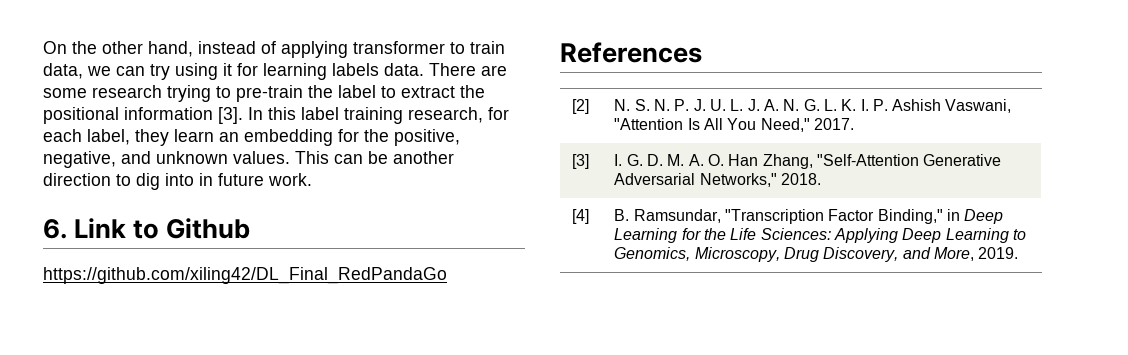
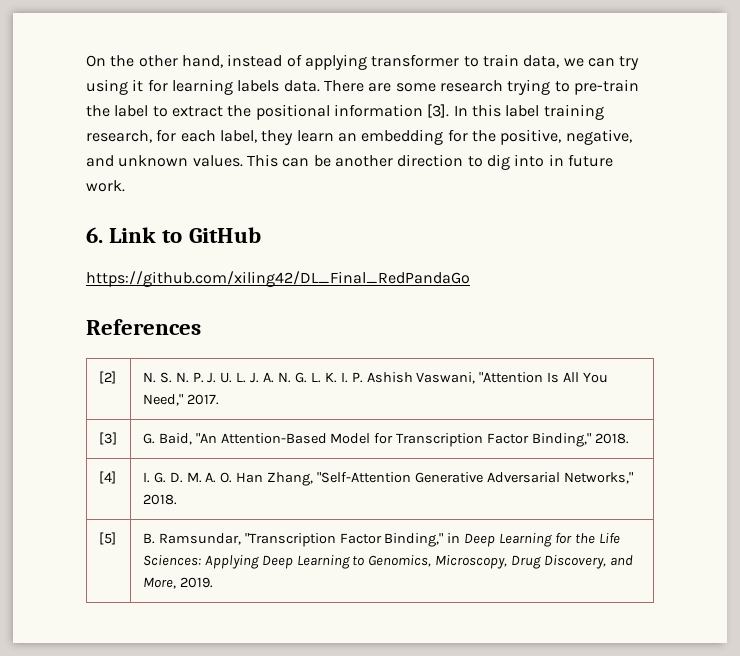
- 6. Link to Github
+ 6. Link to GitHub
- [3] | I. G. D. M. A. O. Han Zhang, "Self-Attention Generative Adversarial Networks," 2018.
+ [3] | G. Baid, "An Attention-Based Model for Transcription Factor Binding," 2018.
+ [4] | I. G. D. M. A. O. Han Zhang, "Self-Attention Generative Adversarial Networks," 2018.
- [4] | B. Ramsundar, "Transcription Factor Binding," in Deep Learning for the Life Sciences: Applying Deep Learning to Genomics, Microscopy, Drug Discovery, and More, 2019.
+ [5] | B. Ramsundar, "Transcription Factor Binding," in Deep Learning for the Life Sciences: Applying Deep Learning to Genomics, Microscopy, Drug Discovery, and More, 2019.

